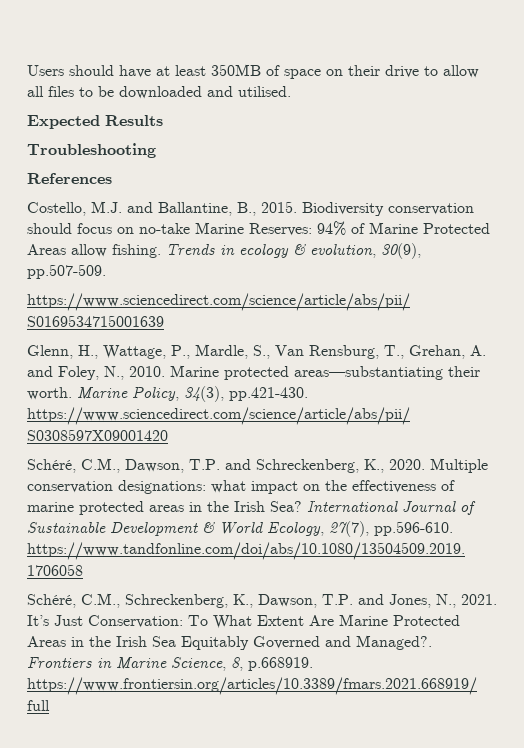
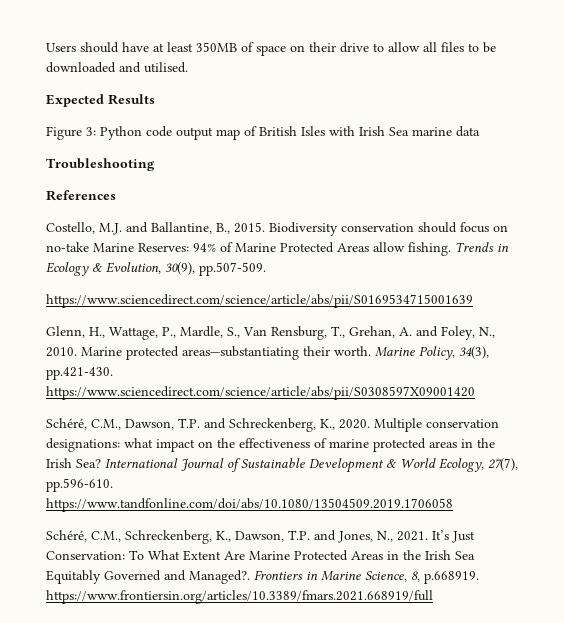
+ Figure 3: Python code output map of British Isles with Irish Sea marine data
- Trends in ecology & evolution, 30(9), pp.507-509.
+ Trends in Ecology & Evolution, 30(9), pp.507-509.

